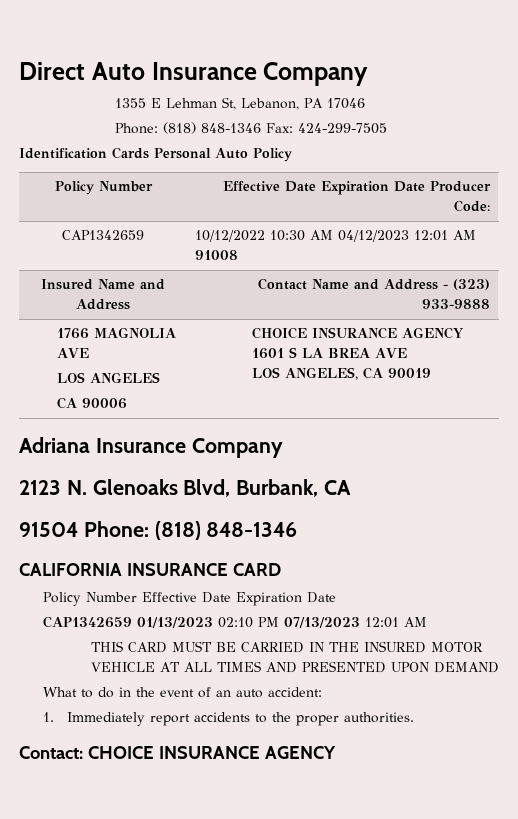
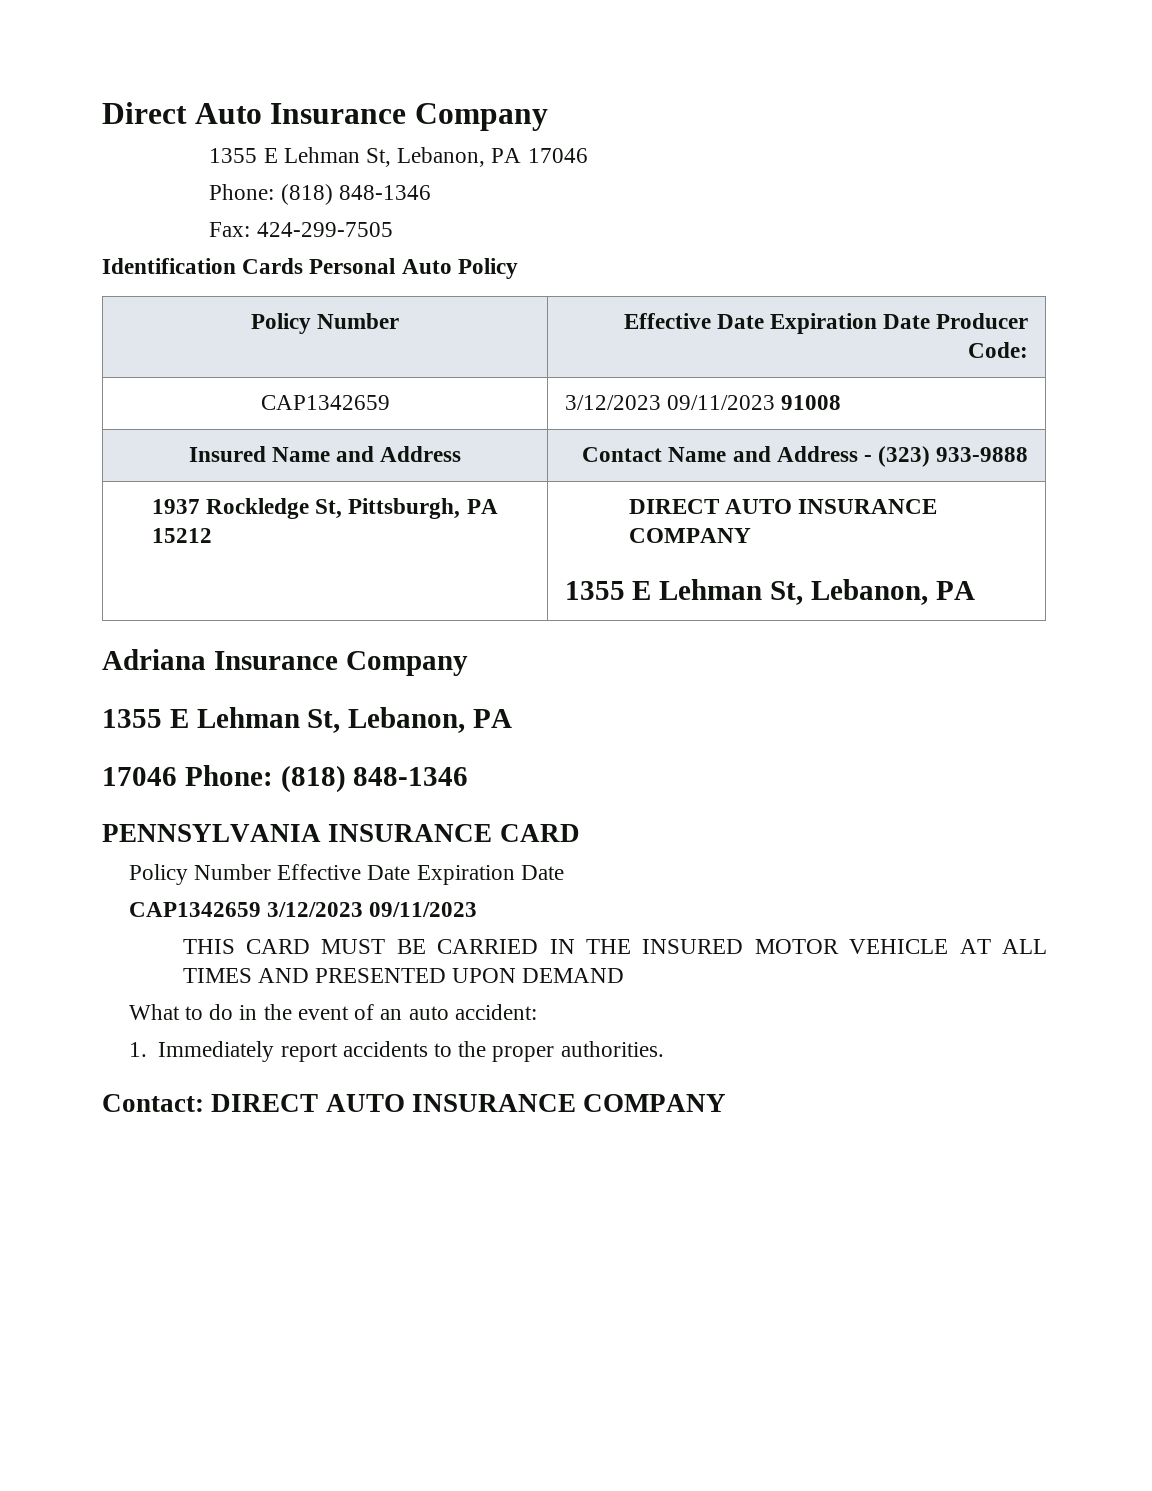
  1355 E Lehman St, Lebanon, PA 17046
- Phone: (818) 848-1346 Fax: 424-299-7505
+ Phone: (818) 848-1346
+ Fax: 424-299-7505
- CAP1342659 | 10/12/2022 10:30 AM 04/12/2023 12:01 AM 91008
+ CAP1342659 | 3/12/2023 09/11/2023 91008
- 1766 MAGNOLIA AVE
- LOS ANGELES
- CA 90006 | CHOICE INSURANCE AGENCY 1601 S LA BREA AVE
- LOS ANGELES, CA 90019
+ 1937 Rockledge St, Pittsburgh, PA 15212 | DIRECT AUTO INSURANCE COMPANY
+ 1355 E Lehman St, Lebanon, PA
  Adriana Insurance Company
- 2123 N. Glenoaks Blvd, Burbank, CA
- 91504 Phone: (818) 848-1346
- CALIFORNIA INSURANCE CARD
+ 1355 E Lehman St, Lebanon, PA
+ 17046 Phone: (818) 848-1346
+ PENNSYLVANIA INSURANCE CARD
- CAP1342659 01/13/2023 02:10 PM 07/13/2023 12:01 AM
+ CAP1342659 3/12/2023 09/11/2023
- Contact: CHOICE INSURANCE AGENCY
+ Contact: DIRECT AUTO INSURANCE COMPANY

